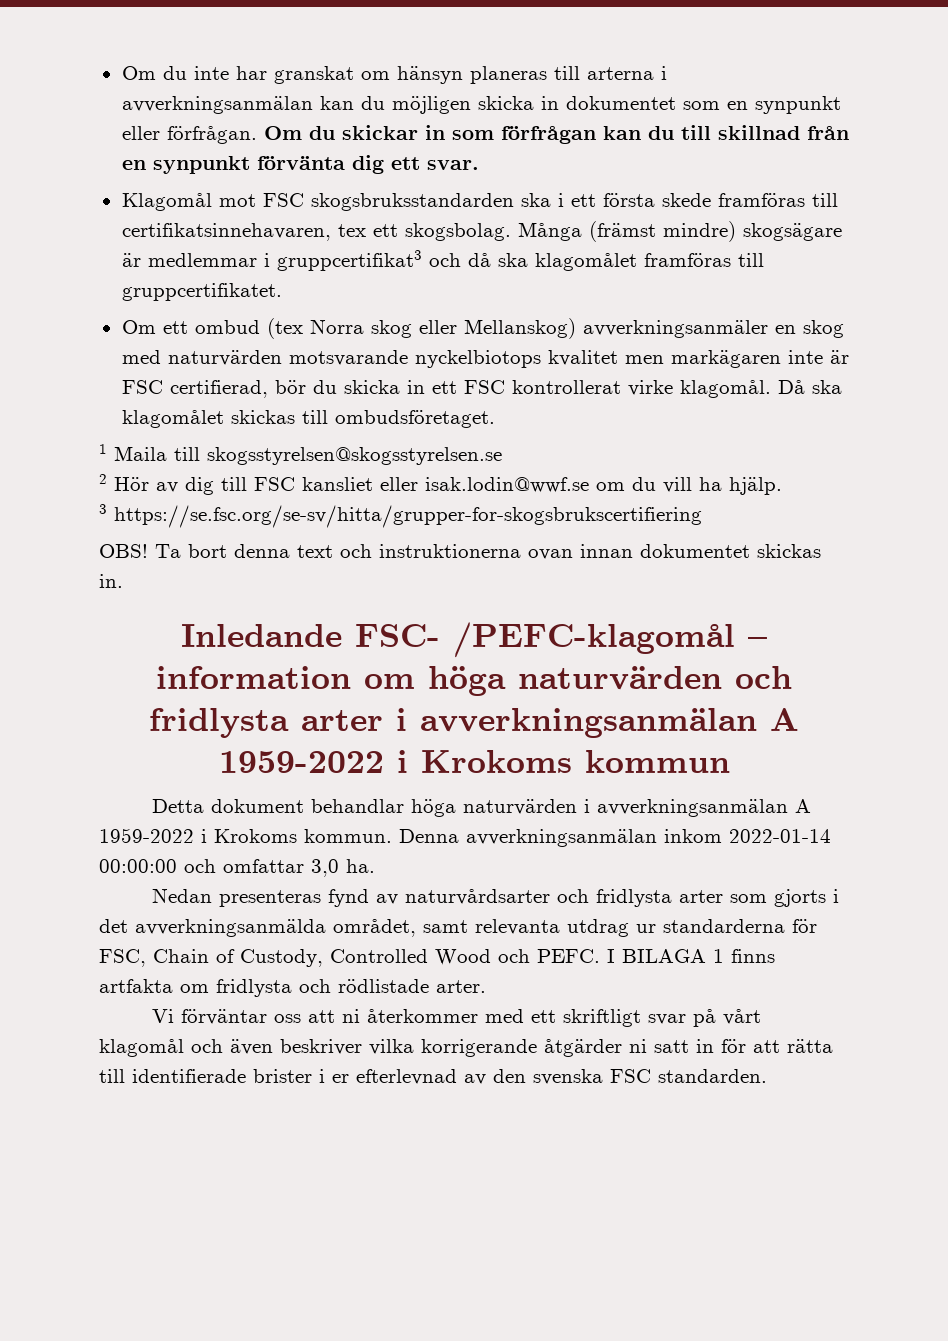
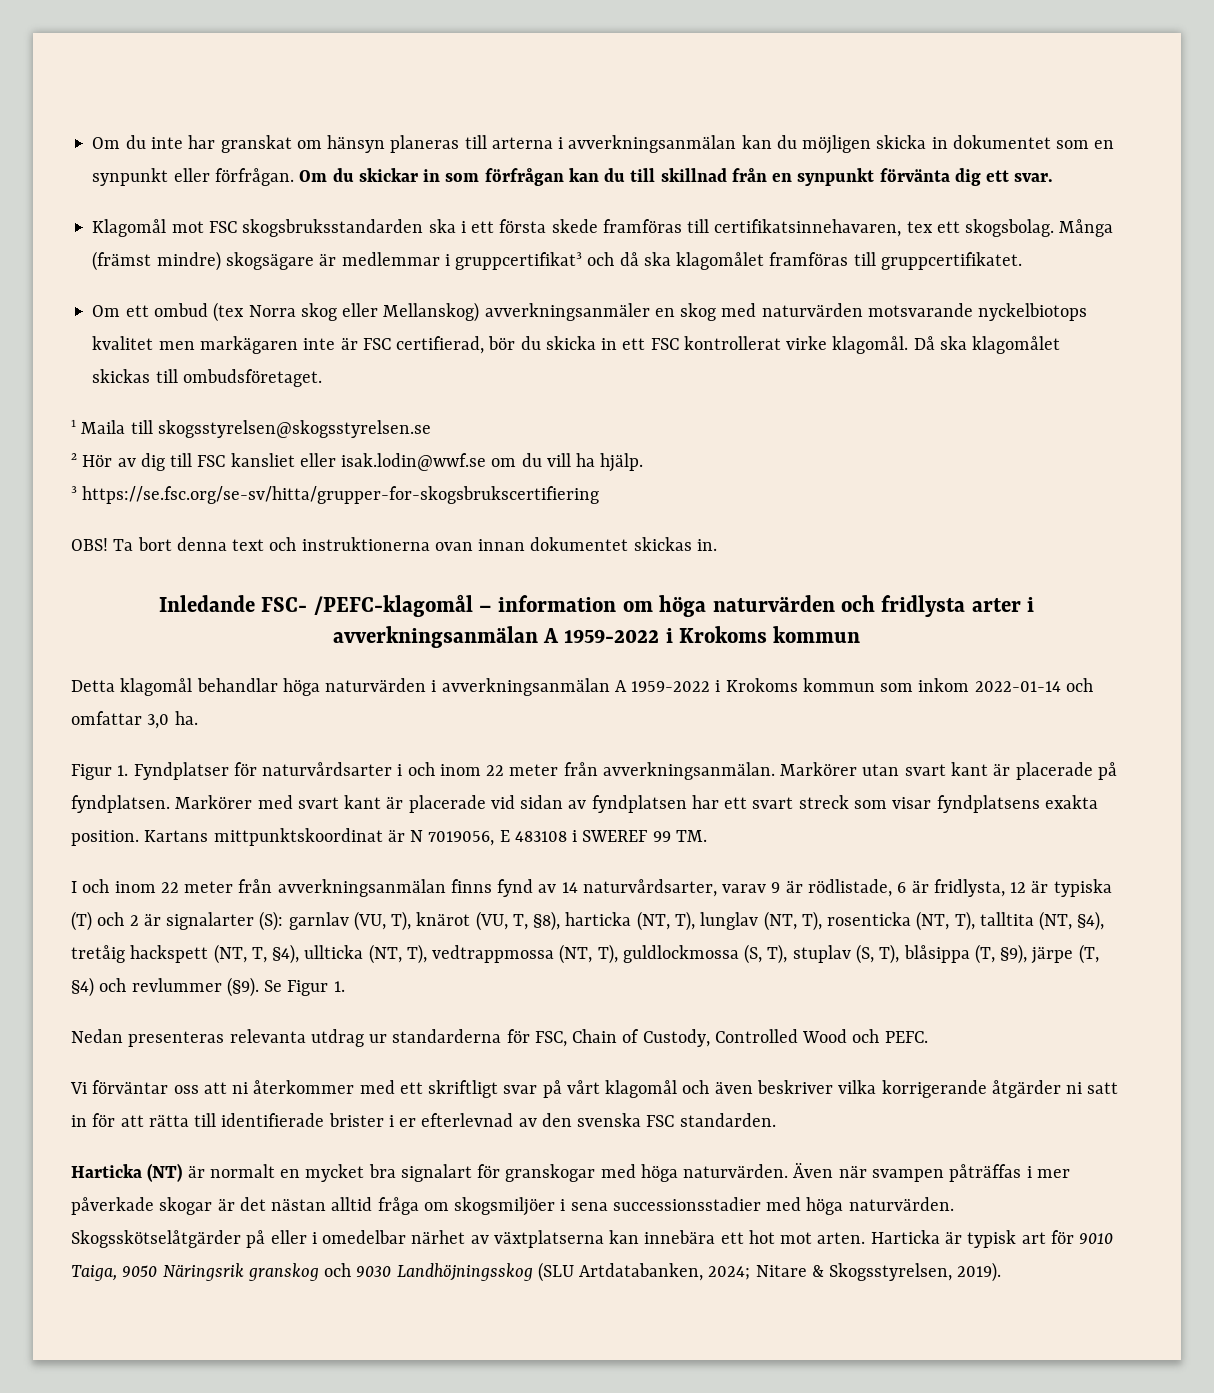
- Detta dokument behandlar höga naturvärden i avverkningsanmälan A 1959-2022 i Krokoms kommun. Denna avverkningsanmälan inkom 2022-01-14 00:00:00 och omfattar 3,0 ha.
+ Detta klagomål behandlar höga naturvärden i avverkningsanmälan A 1959-2022 i Krokoms kommun som inkom 2022-01-14 och omfattar 3,0 ha.
- Nedan presenteras fynd av naturvårdsarter och fridlysta arter som gjorts i det avverkningsanmälda området, samt relevanta utdrag ur standarderna för FSC, Chain of Custody, Controlled Wood och PEFC. I BILAGA 1 finns artfakta om fridlysta och rödlistade arter.
+ Figur 1. Fyndplatser för naturvårdsarter i och inom 22 meter från avverkningsanmälan. Markörer utan svart kant är placerade på fyndplatsen. Markörer med svart kant är placerade vid sidan av fyndplatsen har ett svart streck som visar fyndplatsens exakta position. Kartans mittpunktskoordinat är N 7019056, E 483108 i SWEREF 99 TM.
+ I och inom 22 meter från avverkningsanmälan finns fynd av 14 naturvårdsarter, varav 9 är rödlistade, 6 är fridlysta, 12 är typiska (T) och 2 är signalarter (S): garnlav (VU, T), knärot (VU, T, §8), harticka (NT, T), lunglav (NT, T), rosenticka (NT, T), talltita (NT, §4), tretåig hackspett (NT, T, §4), ullticka (NT, T), vedtrappmossa (NT, T), guldlockmossa (S, T), stuplav (S, T), blåsippa (T, §9), järpe (T, §4) och revlummer (§9). Se Figur 1.
+ Nedan presenteras relevanta utdrag ur standarderna för FSC, Chain of Custody, Controlled Wood och PEFC.
+ Harticka (NT) är normalt en mycket bra signalart för granskogar med höga naturvärden. Även när svampen påträffas i mer påverkade skogar är det nästan alltid fråga om skogsmiljöer i sena successionsstadier med höga naturvärden. Skogsskötselåtgärder på eller i omedelbar närhet av växtplatserna kan innebära ett hot mot arten. Harticka är typisk art för 9010 Taiga, 9050 Näringsrik granskog och 9030 Landhöjningsskog (SLU Artdatabanken, 2024; Nitare & Skogsstyrelsen, 2019).

